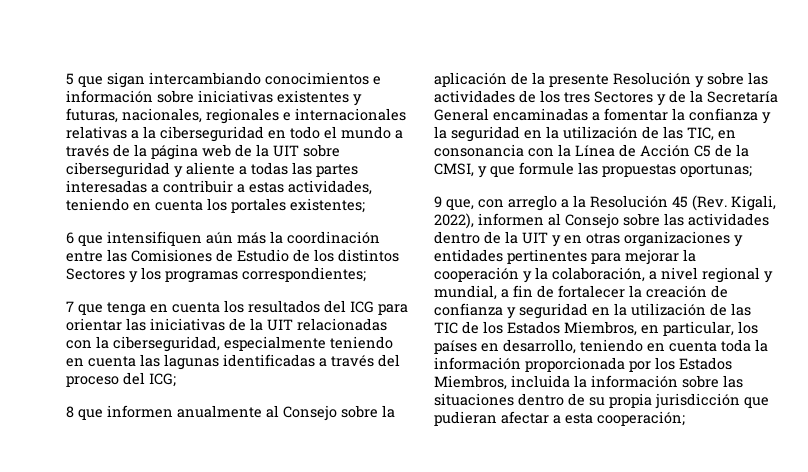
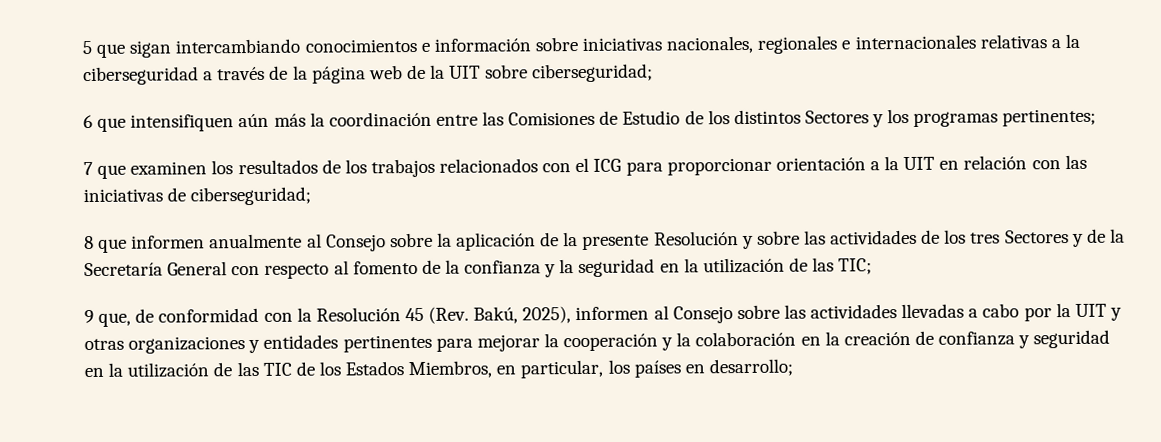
- 5 que sigan intercambiando conocimientos e información sobre iniciativas existentes y futuras, nacionales, regionales e internacionales relativas a la ciberseguridad en todo el mundo a través de la página web de la UIT sobre ciberseguridad y aliente a todas las partes interesadas a contribuir a estas actividades, teniendo en cuenta los portales existentes;
+ 5 que sigan intercambiando conocimientos e información sobre iniciativas nacionales, regionales e internacionales relativas a la ciberseguridad a través de la página web de la UIT sobre ciberseguridad;
- 6 que intensifiquen aún más la coordinación entre las Comisiones de Estudio de los distintos Sectores y los programas correspondientes;
+ 6 que intensifiquen aún más la coordinación entre las Comisiones de Estudio de los distintos Sectores y los programas pertinentes;
- 7 que tenga en cuenta los resultados del ICG para orientar las iniciativas de la UIT relacionadas con la ciberseguridad, especialmente teniendo en cuenta las lagunas identificadas a través del proceso del ICG;
+ 7 que examinen los resultados de los trabajos relacionados con el ICG para proporcionar orientación a la UIT en relación con las iniciativas de ciberseguridad;
- 8 que informen anualmente al Consejo sobre la aplicación de la presente Resolución y sobre las actividades de los tres Sectores y de la Secretaría General encaminadas a fomentar la confianza y la seguridad en la utilización de las TIC, en consonancia con la Línea de Acción C5 de la CMSI, y que formule las propuestas oportunas;
+ 8 que informen anualmente al Consejo sobre la aplicación de la presente Resolución y sobre las actividades de los tres Sectores y de la Secretaría General con respecto al fomento de la confianza y la seguridad en la utilización de las TIC;
- 9 que, con arreglo a la Resolución 45 (Rev. Kigali, 2022), informen al Consejo sobre las actividades dentro de la UIT y en otras organizaciones y entidades pertinentes para mejorar la cooperación y la colaboración, a nivel regional y mundial, a fin de fortalecer la creación de confianza y seguridad en la utilización de las TIC de los Estados Miembros, en particular, los países en desarrollo, teniendo en cuenta toda la información proporcionada por los Estados Miembros, incluida la información sobre las situaciones dentro de su propia jurisdicción que pudieran afectar a esta cooperación;
+ 9 que, de conformidad con la Resolución 45 (Rev. Bakú, 2025), informen al Consejo sobre las actividades llevadas a cabo por la UIT y otras organizaciones y entidades pertinentes para mejorar la cooperación y la colaboración en la creación de confianza y seguridad en la utilización de las TIC de los Estados Miembros, en particular, los países en desarrollo;

